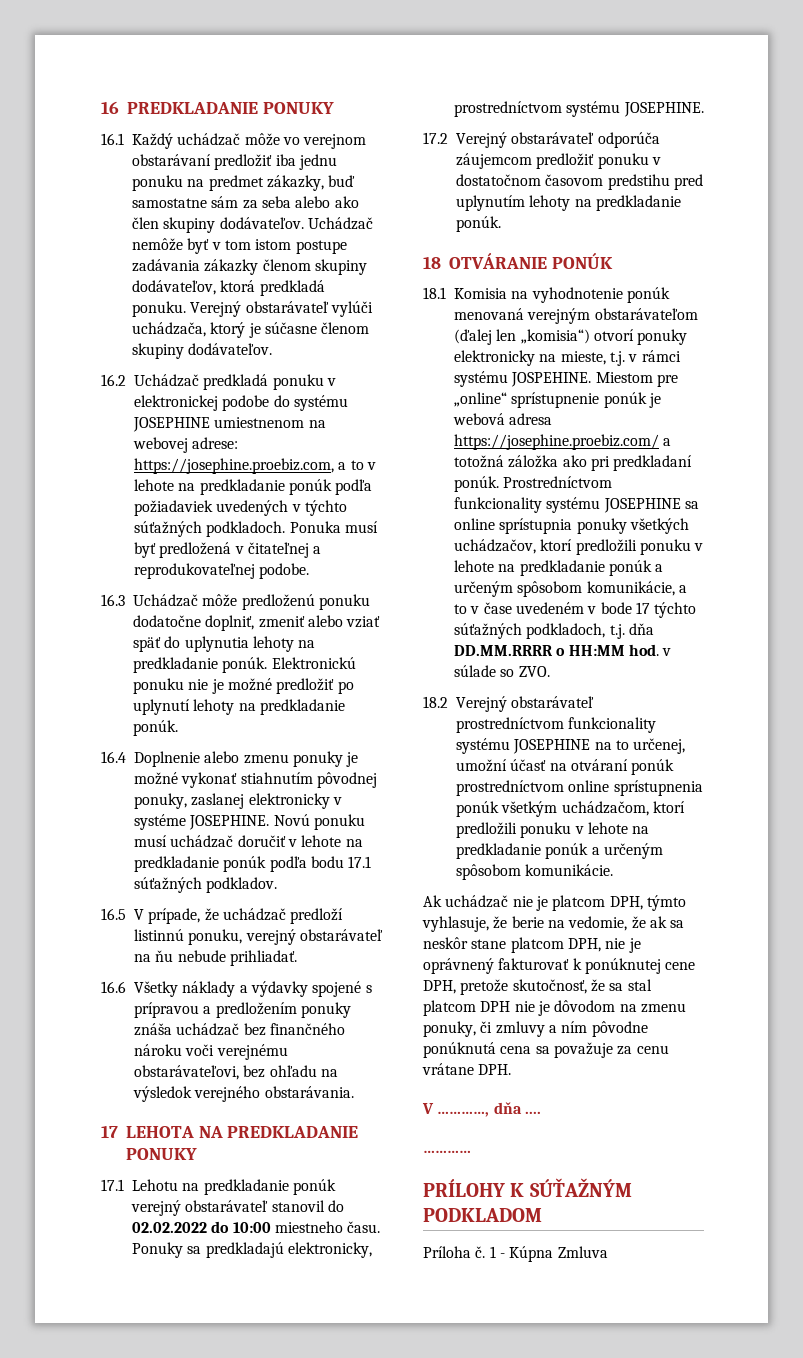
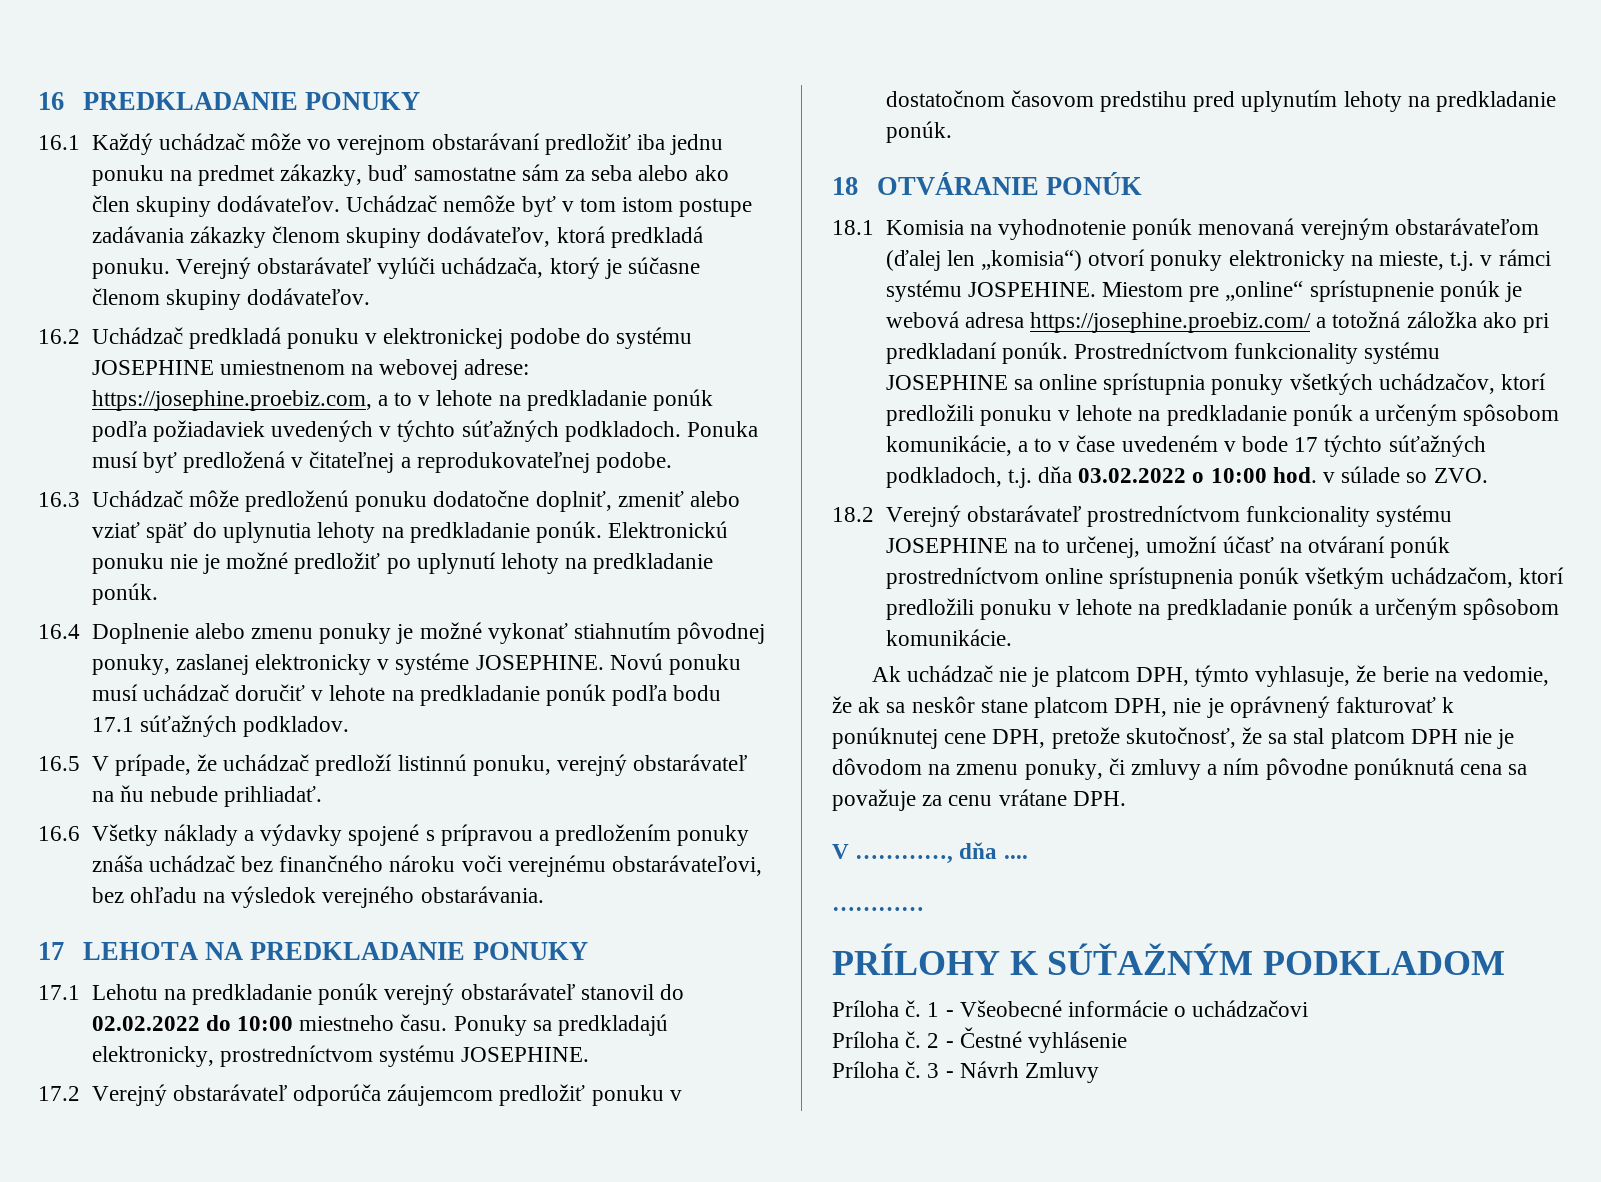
- Prostredníctvom funkcionality systému JOSEPHINE sa online sprístupnia ponuky všetkých uchádzačov, ktorí predložili ponuku v lehote na predkladanie ponúk a určeným spôsobom komunikácie, a to v čase uvedeném v bode 17 týchto súťažných podkladoch, t.j. dňa DD.MM.RRRR o HH:MM hod. v súlade so ZVO.
+ Prostredníctvom funkcionality systému JOSEPHINE sa online sprístupnia ponuky všetkých uchádzačov, ktorí predložili ponuku v lehote na predkladanie ponúk a určeným spôsobom komunikácie, a to v čase uvedeném v bode 17 týchto súťažných podkladoch, t.j. dňa 03.02.2022 o 10:00 hod. v súlade so ZVO.
- 1 - Kúpna Zmluva
+ 1 - Všeobecné informácie o uchádzačovi
+ Príloha č. 2 - Čestné vyhlásenie
+ Príloha č. 3 - Návrh Zmluvy

